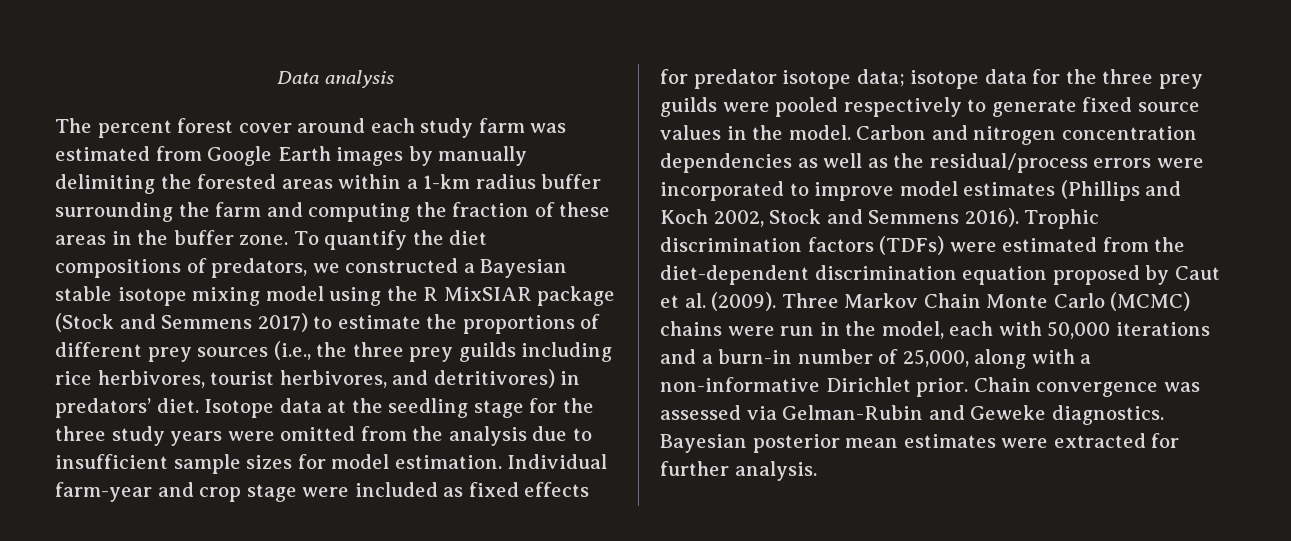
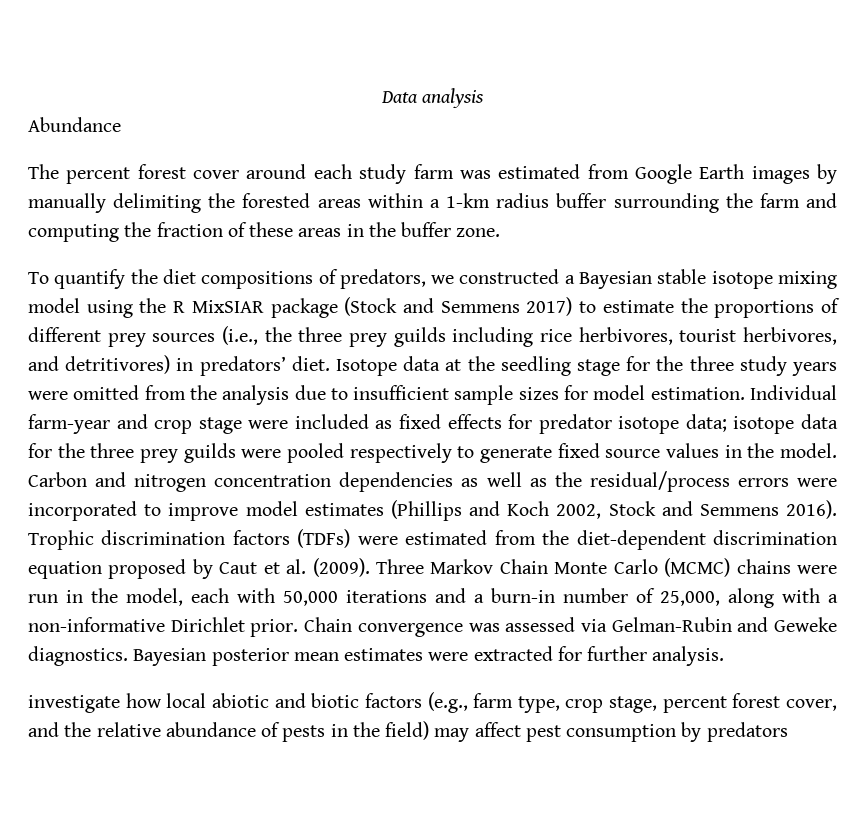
+ Abundance
- The percent forest cover around each study farm was estimated from Google Earth images by manually delimiting the forested areas within a 1-km radius buffer surrounding the farm and computing the fraction of these areas in the buffer zone. To quantify the diet compositions of predators, we constructed a Bayesian stable isotope mixing model using the R MixSIAR package (Stock and Semmens 2017) to estimate the proportions of different prey sources (i.e., the three prey guilds including rice herbivores, tourist herbivores, and detritivores) in predators’ diet.
+ The percent forest cover around each study farm was estimated from Google Earth images by manually delimiting the forested areas within a 1-km radius buffer surrounding the farm and computing the fraction of these areas in the buffer zone.
+ To quantify the diet compositions of predators, we constructed a Bayesian stable isotope mixing model using the R MixSIAR package (Stock and Semmens 2017) to estimate the proportions of different prey sources (i.e., the three prey guilds including rice herbivores, tourist herbivores, and detritivores) in predators’ diet.
+ investigate how local abiotic and biotic factors (e.g., farm type, crop stage, percent forest cover, and the relative abundance of pests in the field) may affect pest consumption by predators

